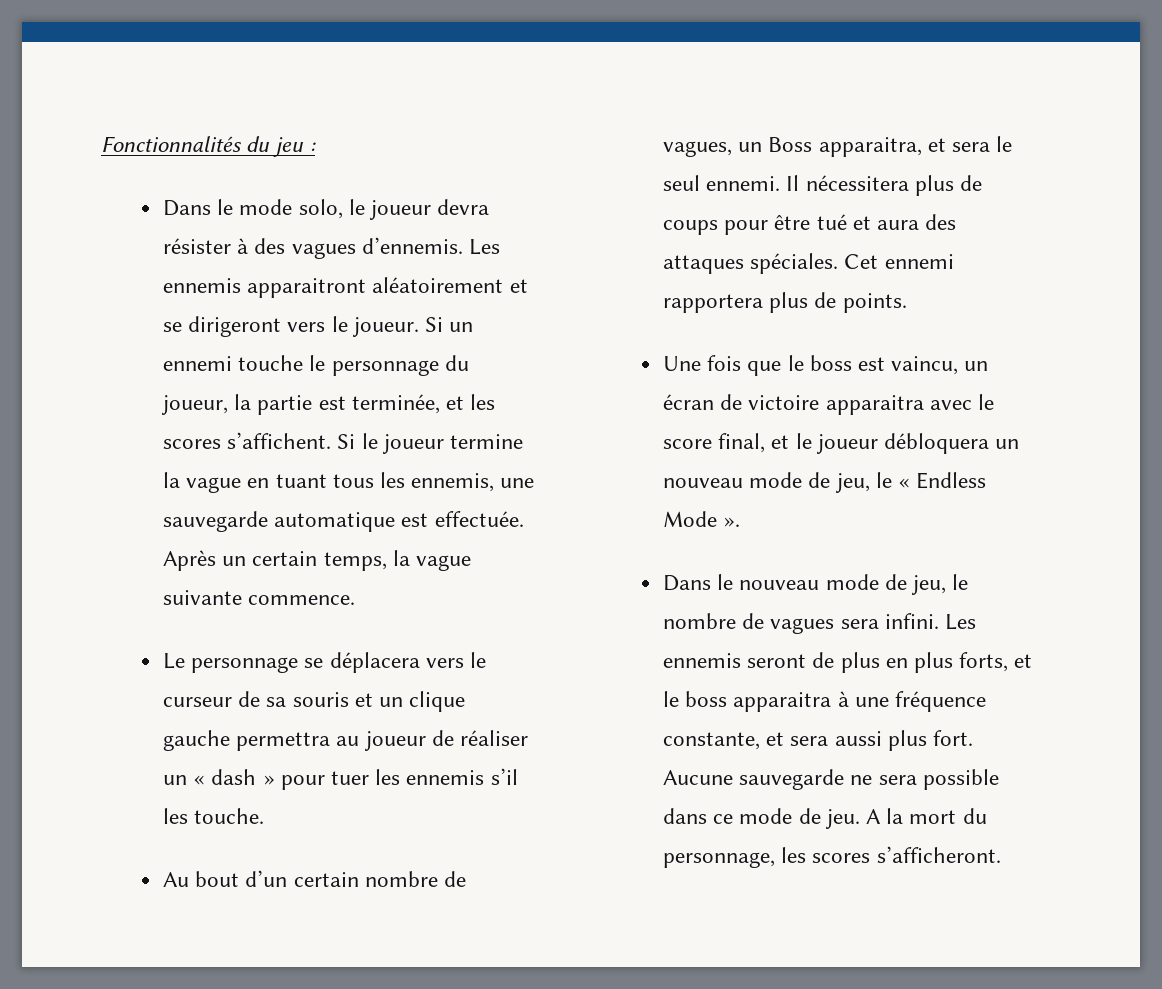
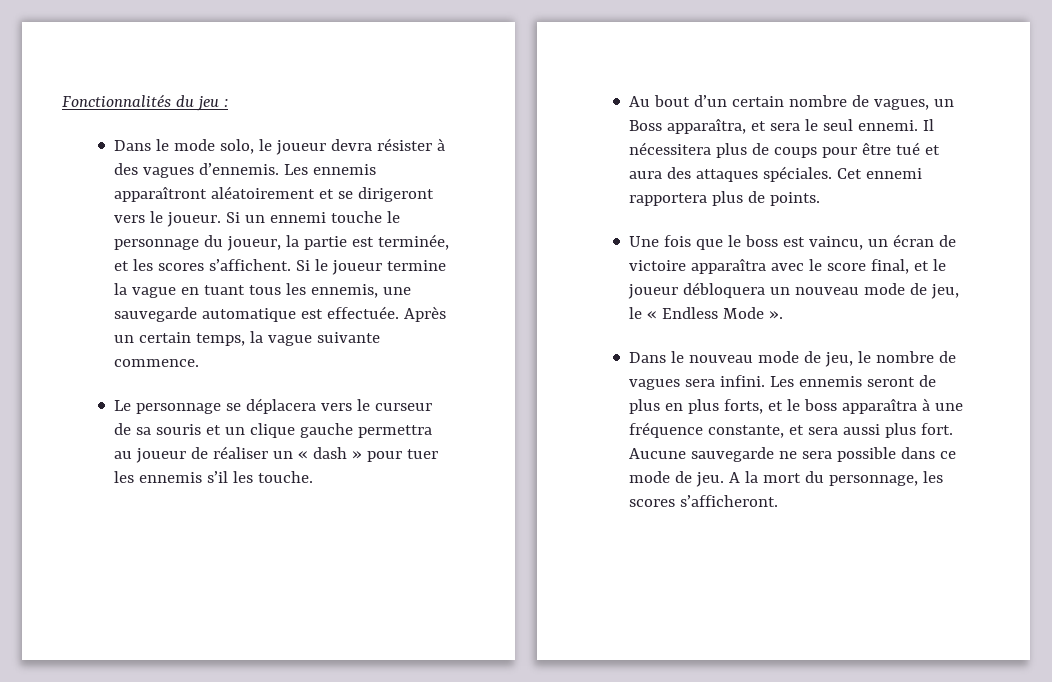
- Les ennemis apparaitront aléatoirement et se dirigeront vers le joueur.
+ Les ennemis apparaîtront aléatoirement et se dirigeront vers le joueur.
- Au bout d’un certain nombre de vagues, un Boss apparaitra, et sera le seul ennemi.
+ Au bout d’un certain nombre de vagues, un Boss apparaîtra, et sera le seul ennemi.
- Une fois que le boss est vaincu, un écran de victoire apparaitra avec le score final, et le joueur débloquera un nouveau mode de jeu, le « Endless Mode ».
+ Une fois que le boss est vaincu, un écran de victoire apparaîtra avec le score final, et le joueur débloquera un nouveau mode de jeu, le « Endless Mode ».
- Les ennemis seront de plus en plus forts, et le boss apparaitra à une fréquence constante, et sera aussi plus fort.
+ Les ennemis seront de plus en plus forts, et le boss apparaîtra à une fréquence constante, et sera aussi plus fort.

